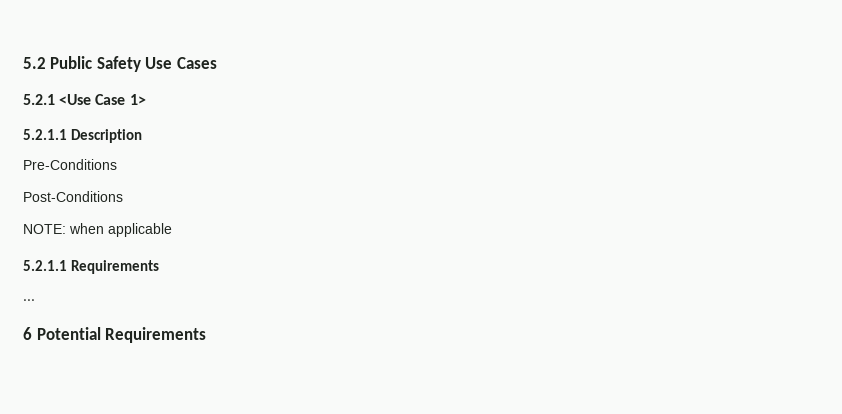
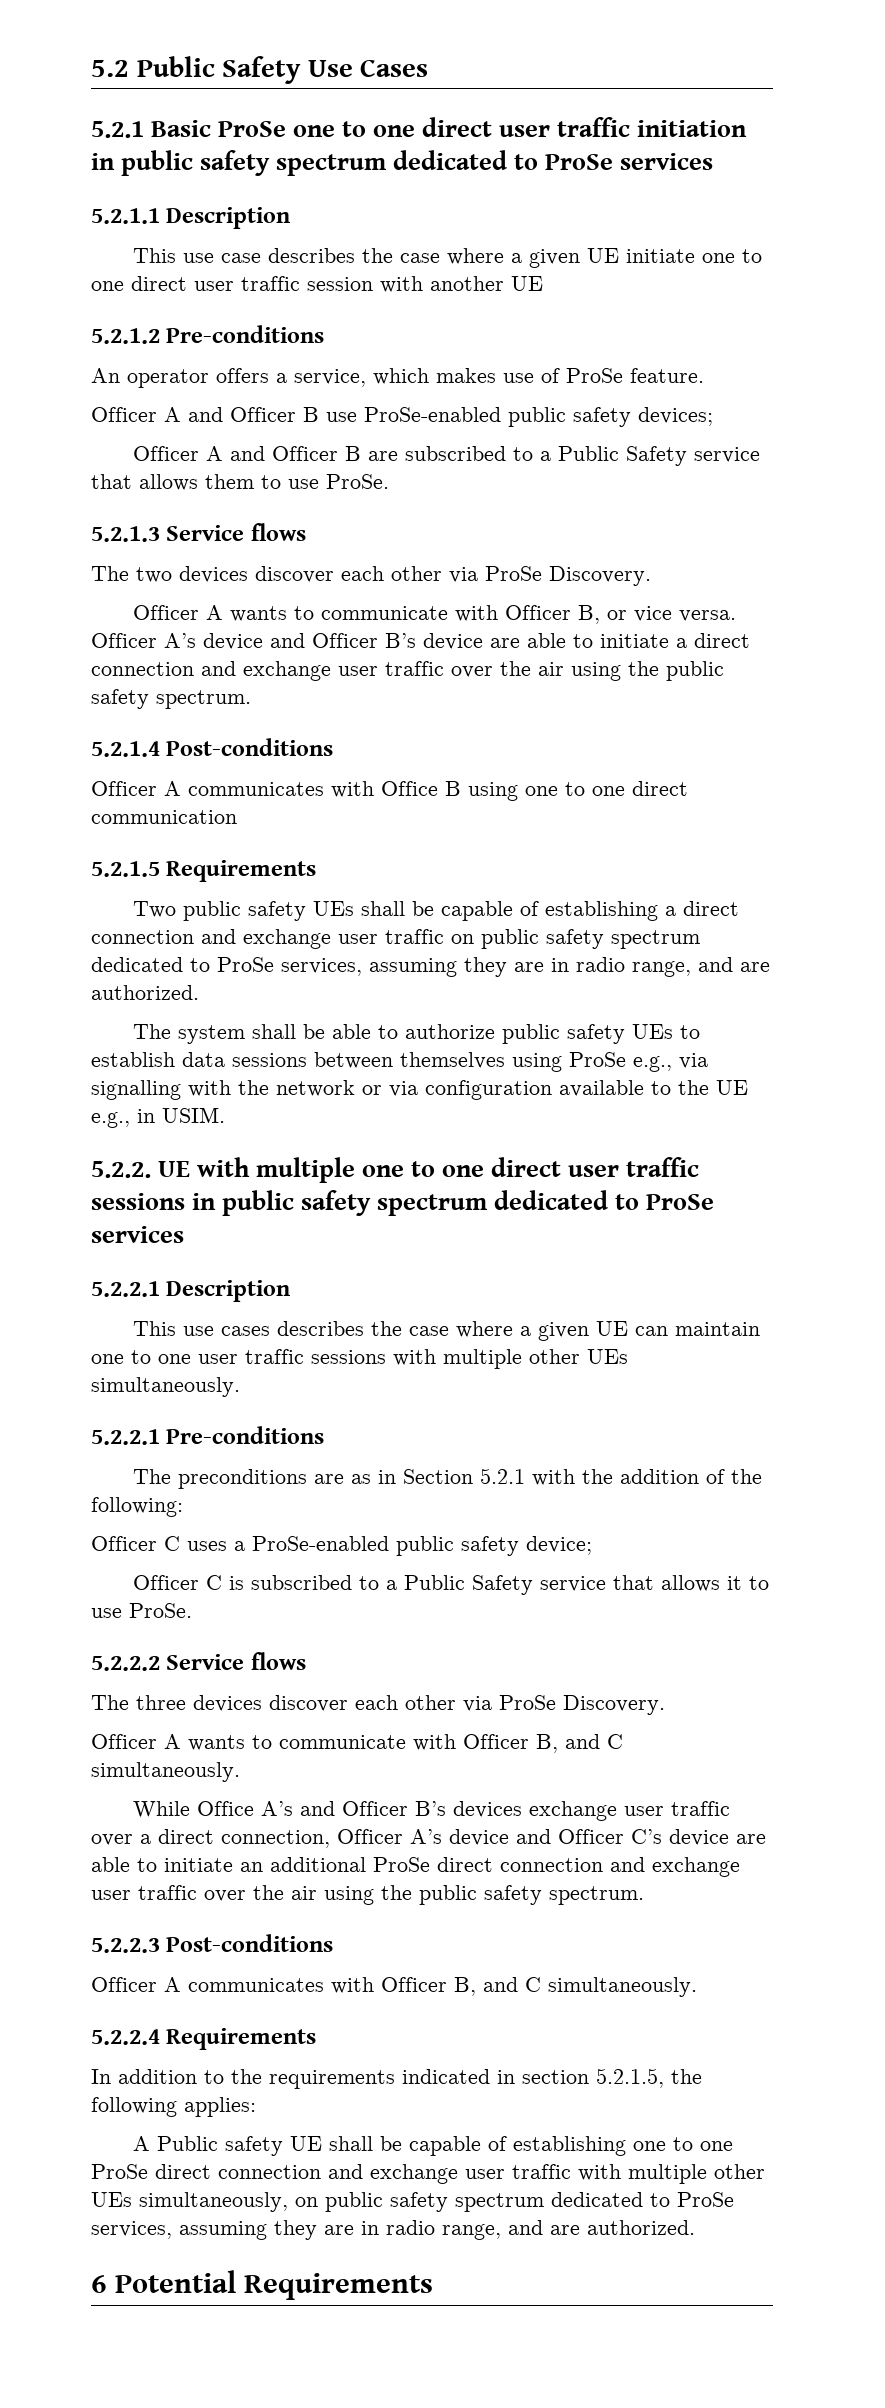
- 5.2.1 <Use Case 1>
+ 5.2.1 Basic ProSe one to one direct user traffic initiation in public safety spectrum dedicated to ProSe services
  5.2.1.1 Description
- Pre-Conditions
- Post-Conditions
- NOTE: when applicable
- 5.2.1.1 Requirements
- ...
+ This use case describes the case where a given UE initiate one to one direct user traffic session with another UE
+ 5.2.1.2 Pre-conditions
+ An operator offers a service, which makes use of ProSe feature.
+ Officer A and Officer B use ProSe-enabled public safety devices;
+ Officer A and Officer B are subscribed to a Public Safety service that allows them to use ProSe.
+ 5.2.1.3 Service flows
+ The two devices discover each other via ProSe Discovery.
+ Officer A wants to communicate with Officer B, or vice versa. Officer A’s device and Officer B’s device are able to initiate a direct connection and exchange user traffic over the air using the public safety spectrum.
+ 5.2.1.4 Post-conditions
+ Officer A communicates with Office B using one to one direct communication
+ 5.2.1.5 Requirements
+ Two public safety UEs shall be capable of establishing a direct connection and exchange user traffic on public safety spectrum dedicated to ProSe services, assuming they are in radio range, and are authorized.
+ The system shall be able to authorize public safety UEs to establish data sessions between themselves using ProSe e.g., via signalling with the network or via configuration available to the UE e.g., in USIM.
+ 5.2.2. UE with multiple one to one direct user traffic sessions in public safety spectrum dedicated to ProSe services
+ 5.2.2.1 Description
+ This use cases describes the case where a given UE can maintain one to one user traffic sessions with multiple other UEs simultaneously.
+ 5.2.2.1 Pre-conditions
+ The preconditions are as in Section 5.2.1 with the addition of the following:
+ Officer C uses a ProSe-enabled public safety device;
+ Officer C is subscribed to a Public Safety service that allows it to use ProSe.
+ 5.2.2.2 Service flows
+ The three devices discover each other via ProSe Discovery.
+ Officer A wants to communicate with Officer B, and C simultaneously.
+ While Office A’s and Officer B’s devices exchange user traffic over a direct connection, Officer A’s device and Officer C’s device are able to initiate an additional ProSe direct connection and exchange user traffic over the air using the public safety spectrum.
+ 5.2.2.3 Post-conditions
+ Officer A communicates with Officer B, and C simultaneously.
+ 5.2.2.4 Requirements
+ In addition to the requirements indicated in section 5.2.1.5, the following applies:
+ A Public safety UE shall be capable of establishing one to one ProSe direct connection and exchange user traffic with multiple other UEs simultaneously, on public safety spectrum dedicated to ProSe services, assuming they are in radio range, and are authorized.

